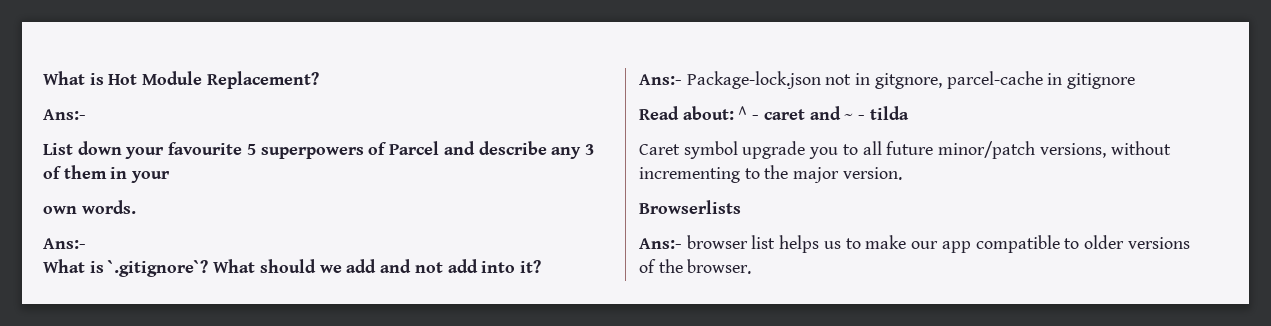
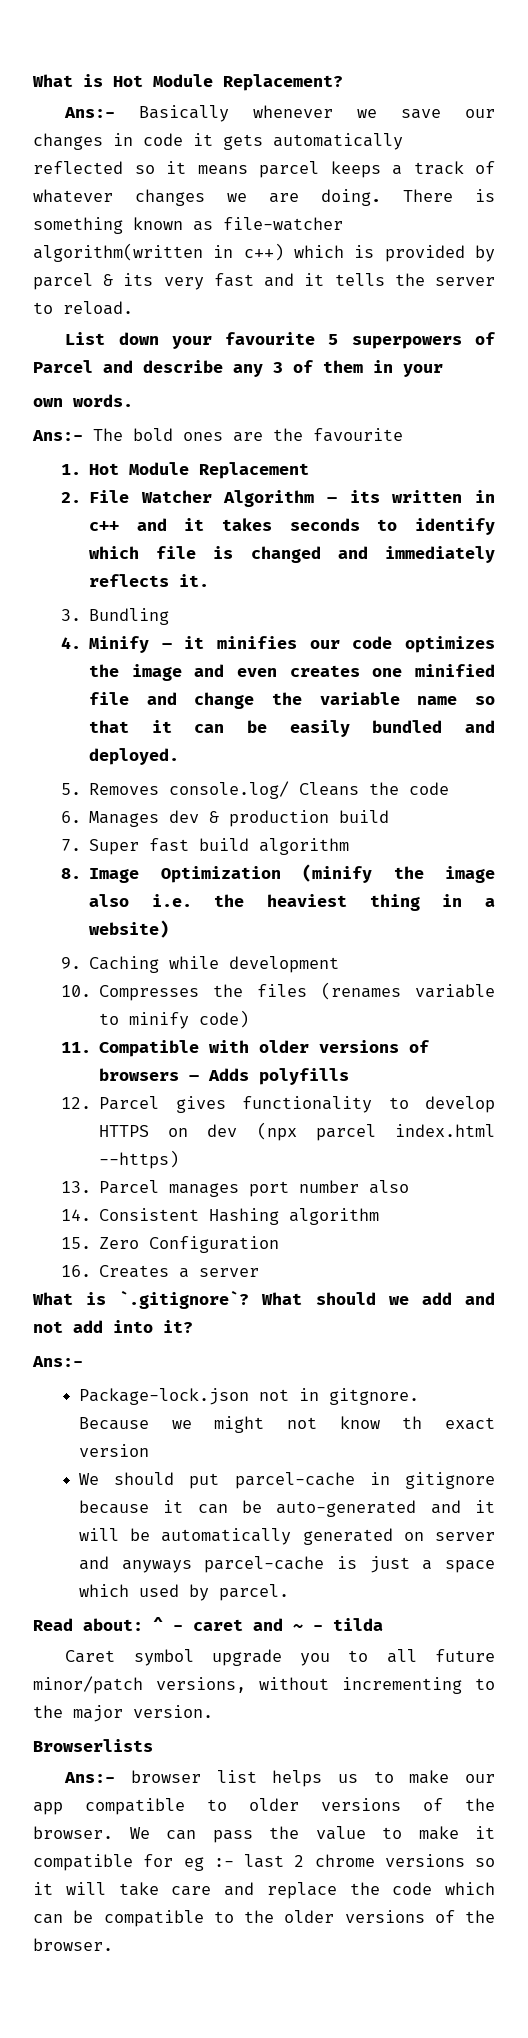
  What is Hot Module Replacement?
- Ans:-
+ Ans:- Basically whenever we save our changes in code it gets automatically reflected so it means parcel keeps a track of whatever changes we are doing. There is something known as file-watcher algorithm(written in c++) which is provided by parcel & its very fast and it tells the server to reload.
  own words.
- Ans:-
+ Ans:- The bold ones are the favourite
+ 1. Hot Module Replacement
+ 2. File Watcher Algorithm – its written in c++ and it takes seconds to identify which file is changed and immediately reflects it.
+ 3. Bundling
+ 4. Minify – it minifies our code optimizes the image and even creates one minified file and change the variable name so that it can be easily bundled and deployed.
+ 5. Removes console.log/ Cleans the code
+ 6. Manages dev & production build
+ 7. Super fast build algorithm
+ 8. Image Optimization (minify the image also i.e. the heaviest thing in a website)
+ 9. Caching while development
+ 10. Compresses the files (renames variable to minify code)
+ 11. Compatible with older versions of browsers – Adds polyfills
+ 12. Parcel gives functionality to develop HTTPS on dev (npx parcel index.html --https)
+ 13. Parcel manages port number also
+ 14. Consistent Hashing algorithm
+ 15. Zero Configuration
+ 16. Creates a server
  What should we add and not add into it?
- Ans:- Package-lock.json not in gitgnore, parcel-cache in gitignore
+ Ans:-
+ Package-lock.json not in gitgnore. Because we might not know th exact version
+ We should put parcel-cache in gitignore because it can be auto-generated and it will be automatically generated on server and anyways parcel-cache is just a space which used by parcel.
+ We can pass the value to make it compatible for eg :- last 2 chrome versions so it will take care and replace the code which can be compatible to the older versions of the browser.

